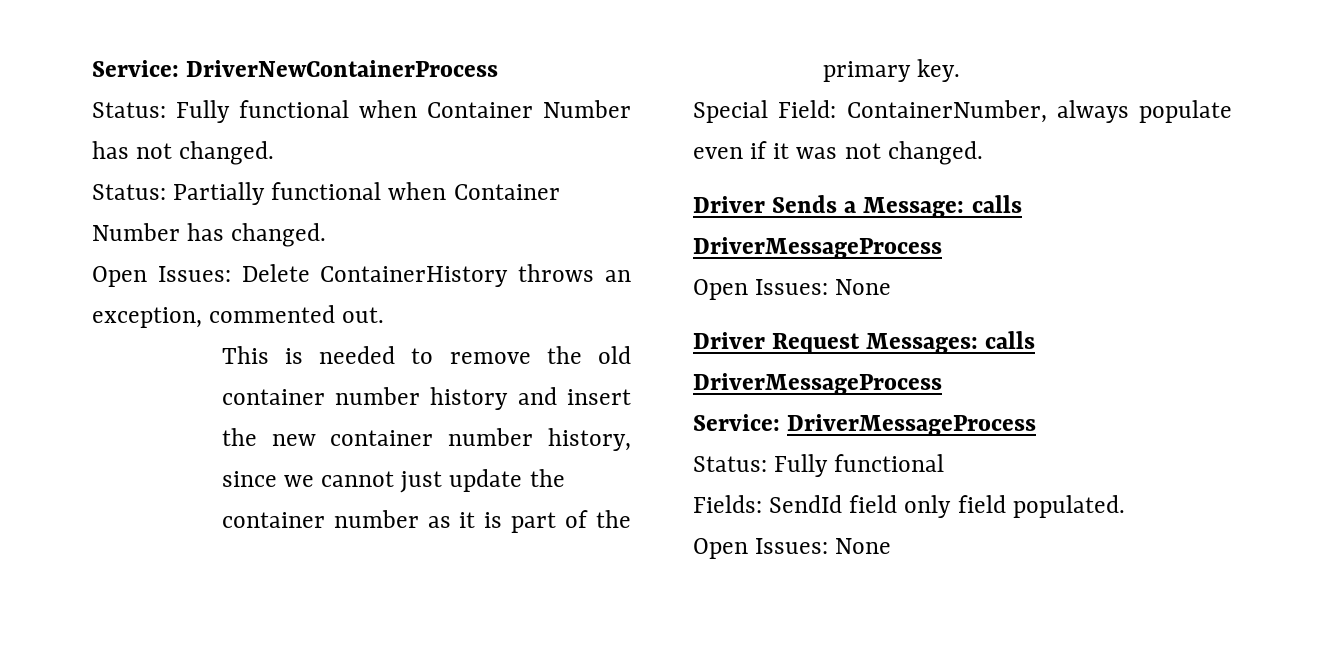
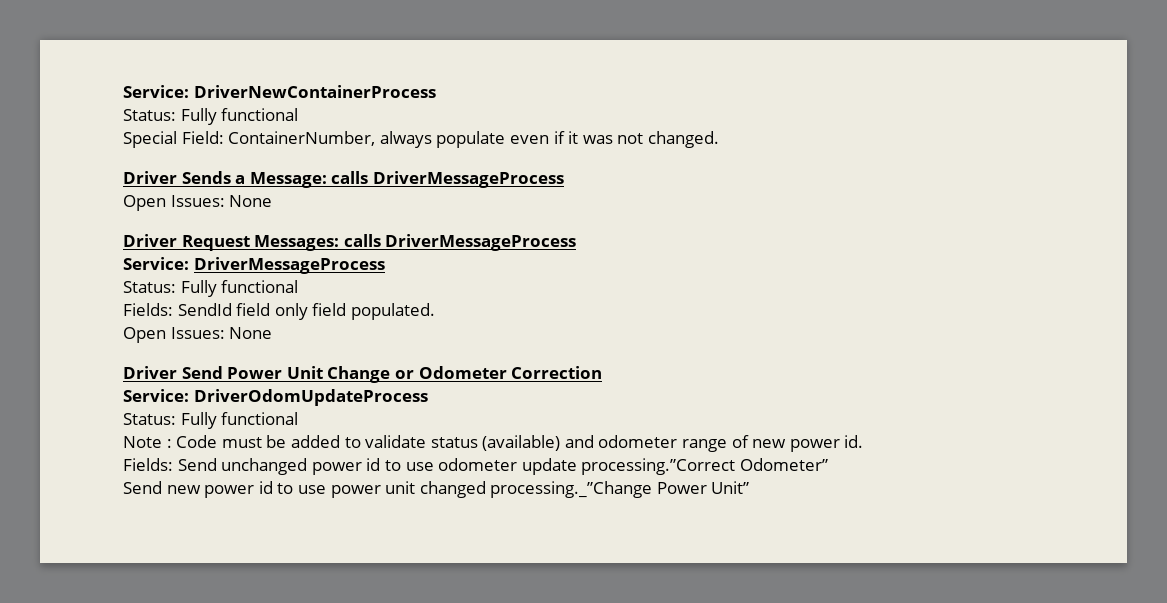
  Service: DriverNewContainerProcess
- Status: Fully functional when Container Number has not changed.
- Status: Partially functional when Container Number has changed.
- Open Issues: Delete ContainerHistory throws an exception, commented out.
- This is needed to remove the old container number history and insert the new container number history, since we cannot just update the container number as it is part of the primary key.
+ Status: Fully functional
+ Driver Send Power Unit Change or Odometer Correction
+ Service: DriverOdomUpdateProcess
+ Status: Fully functional
+ Note : Code must be added to validate status (available) and odometer range of new power id.
+ Fields: Send unchanged power id to use odometer update processing.”Correct Odometer”
+ Send new power id to use power unit changed processing._”Change Power Unit”

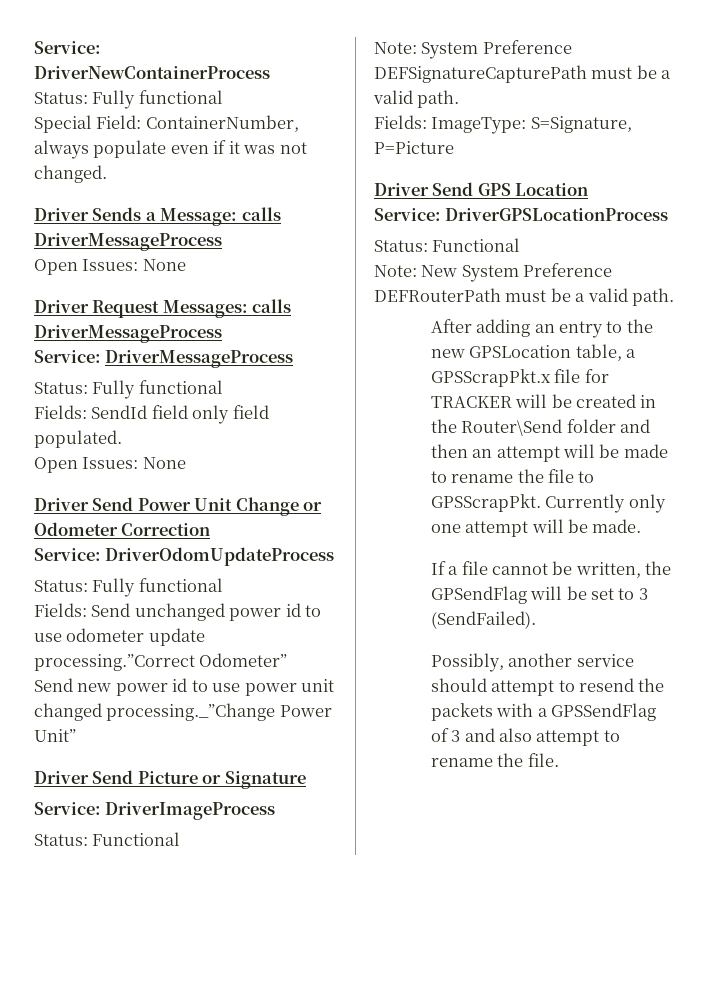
- Note : Code must be added to validate status (available) and odometer range of new power id.
+ Driver Send Picture or Signature
+ Service: DriverImageProcess
+ Status: Functional
+ Note: System Preference DEFSignatureCapturePath must be a valid path.
+ Fields: ImageType: S=Signature, P=Picture
+ Driver Send GPS Location
+ Service: DriverGPSLocationProcess
+ Status: Functional
+ Note: New System Preference DEFRouterPath must be a valid path.
+ After adding an entry to the new GPSLocation table, a GPSScrapPkt.x file for TRACKER will be created in the Router\Send folder and then an attempt will be made to rename the file to GPSScrapPkt. Currently only one attempt will be made.
+ If a file cannot be written, the GPSendFlag will be set to 3 (SendFailed).
+ Possibly, another service should attempt to resend the packets with a GPSSendFlag of 3 and also attempt to rename the file.

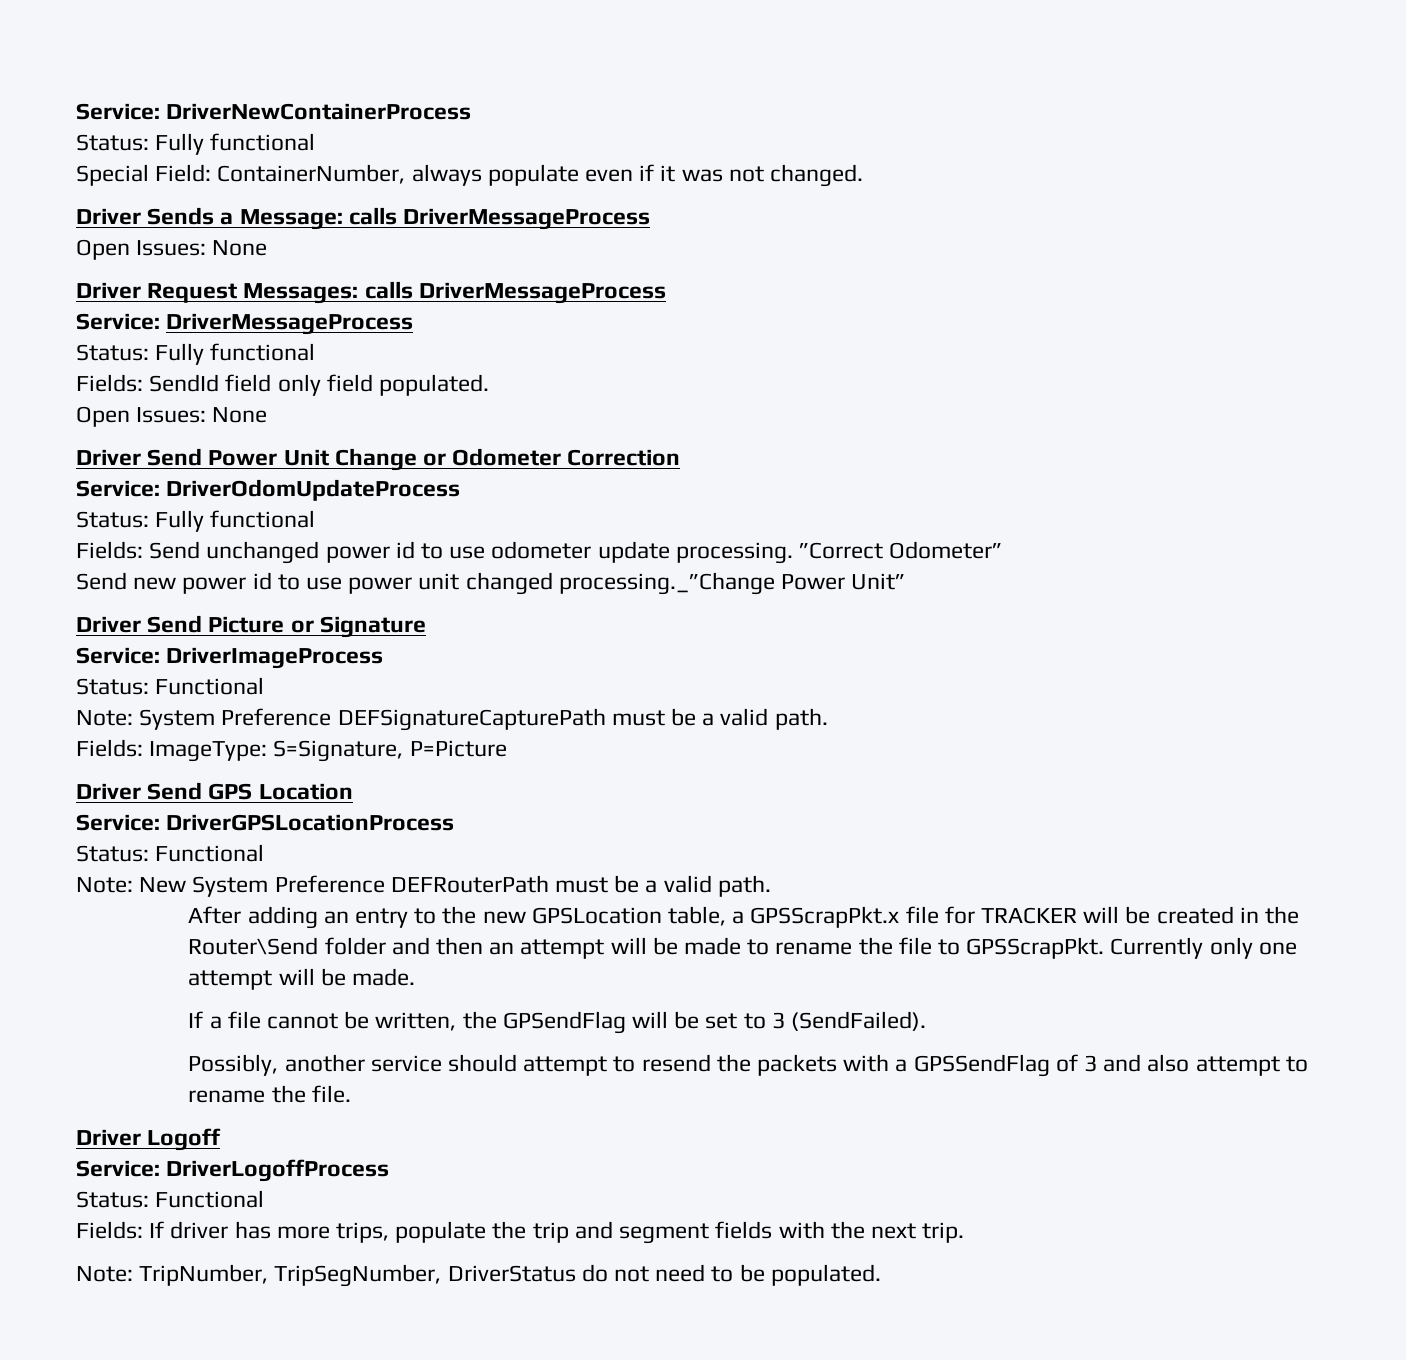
- Fields: Send unchanged power id to use odometer update processing.”Correct Odometer”
+ Fields: Send unchanged power id to use odometer update processing. ”Correct Odometer”
+ Driver Logoff
+ Service: DriverLogoffProcess
+ Status: Functional
+ Fields: If driver has more trips, populate the trip and segment fields with the next trip.
+ Note: TripNumber, TripSegNumber, DriverStatus do not need to be populated.

